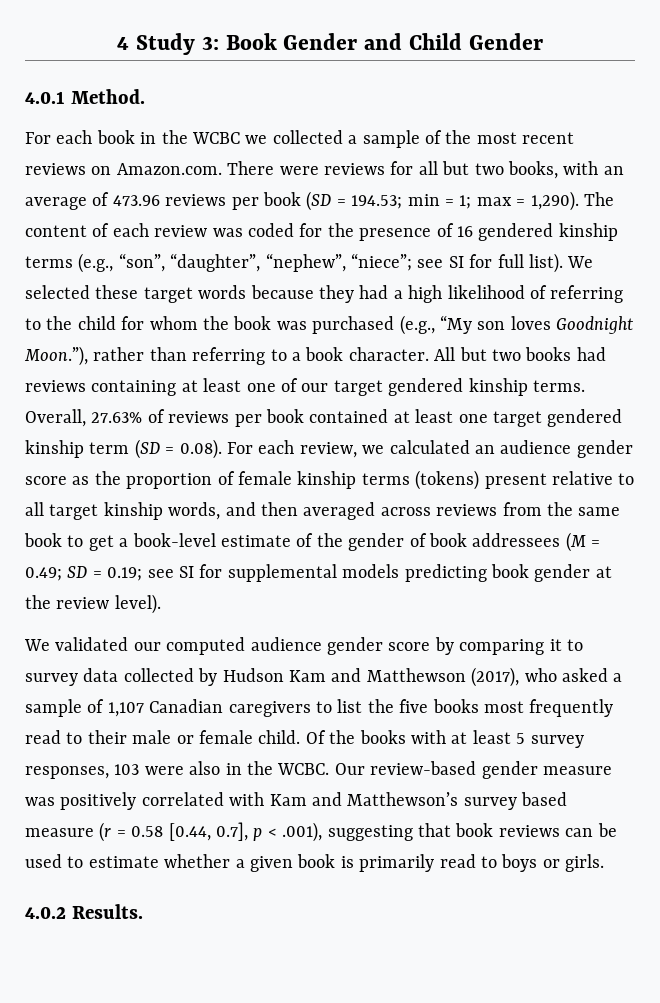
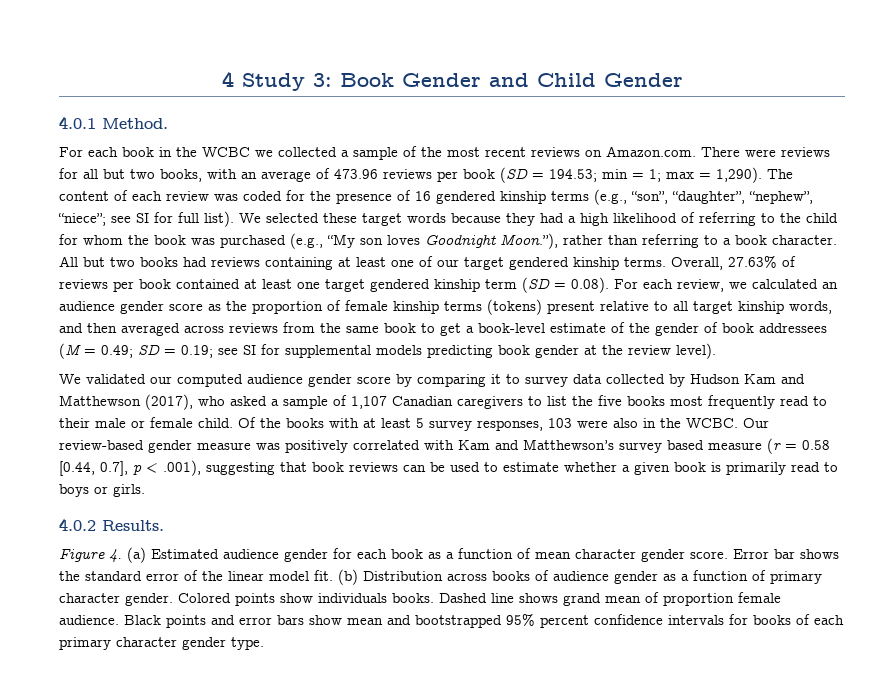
+ Figure 4. (a) Estimated audience gender for each book as a function of mean character gender score. Error bar shows the standard error of the linear model fit. (b) Distribution across books of audience gender as a function of primary character gender. Colored points show individuals books. Dashed line shows grand mean of proportion female audience. Black points and error bars show mean and bootstrapped 95% percent confidence intervals for books of each primary character gender type.

